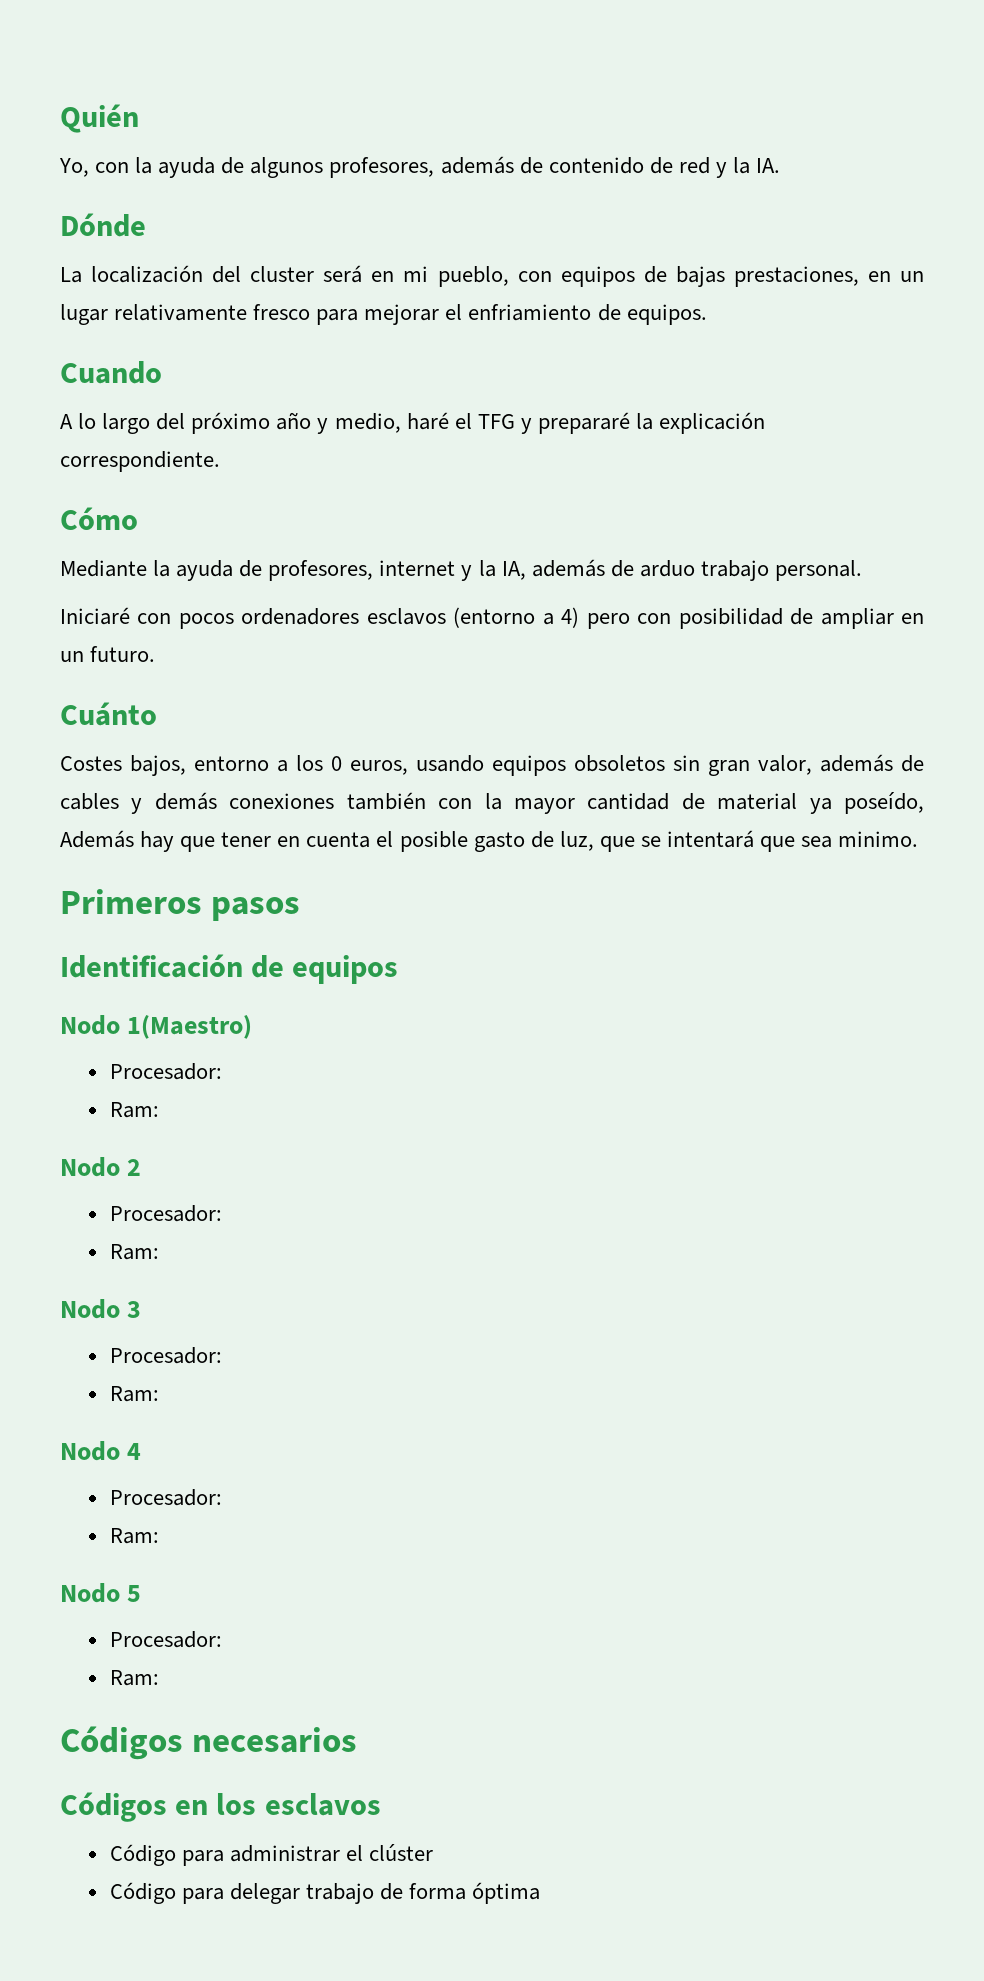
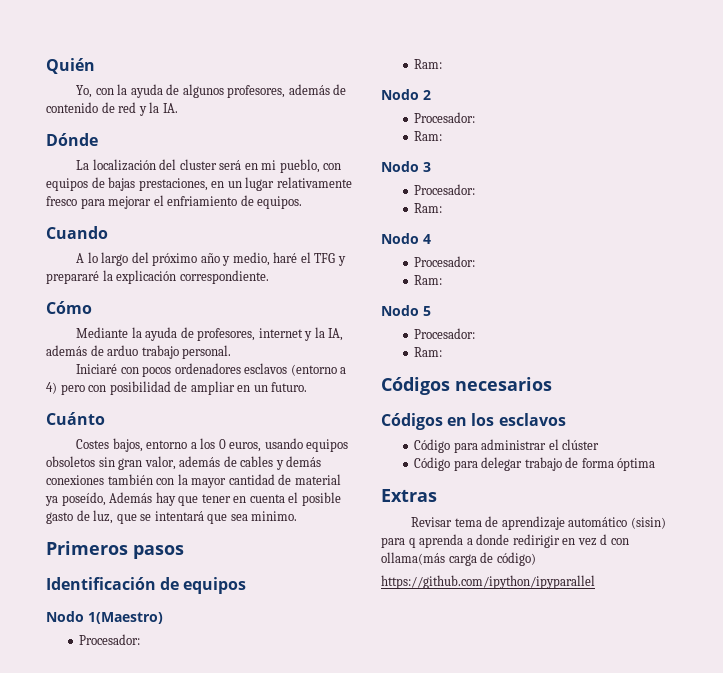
+ Extras
+ Revisar tema de aprendizaje automático (sisin) para q aprenda a donde redirigir en vez d con ollama(más carga de código)
+ https://github.com/ipython/ipyparallel

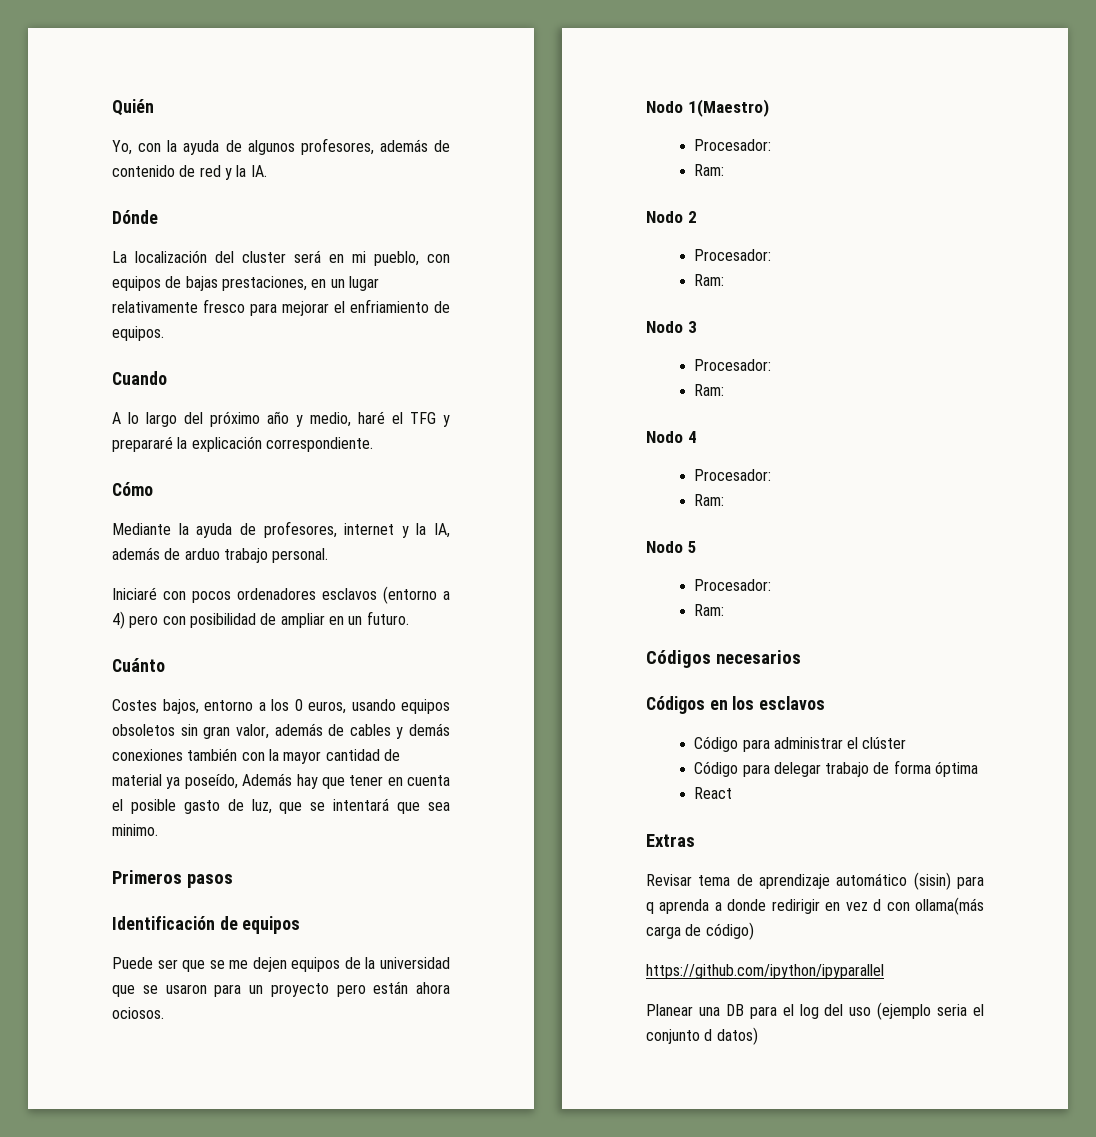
+ Puede ser que se me dejen equipos de la universidad que se usaron para un proyecto pero están ahora ociosos.
+ React
+ Planear una DB para el log del uso (ejemplo seria el conjunto d datos)

